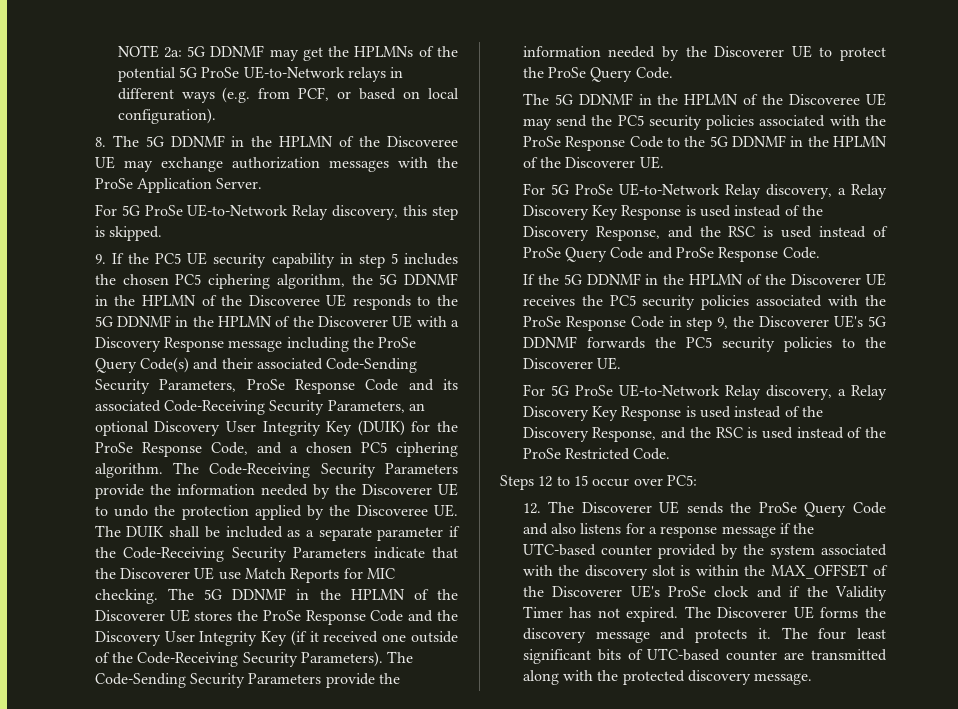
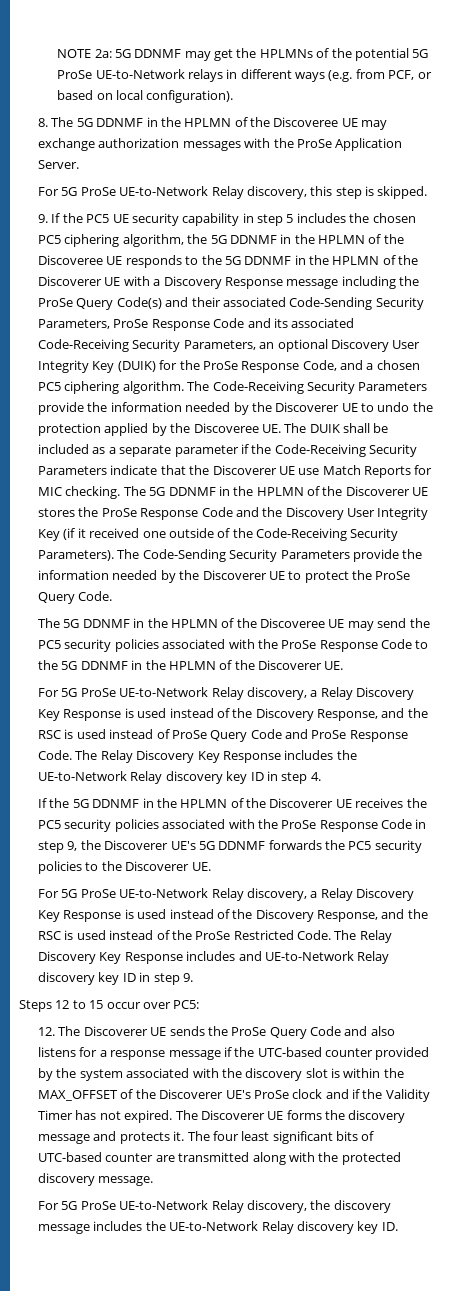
+ The Relay Discovery Key Response includes the UE-to-Network Relay discovery key ID in step 4.
+ The Relay Discovery Key Response includes and UE-to-Network Relay discovery key ID in step 9.
+ For 5G ProSe UE-to-Network Relay discovery, the discovery message includes the UE-to-Network Relay discovery key ID.

